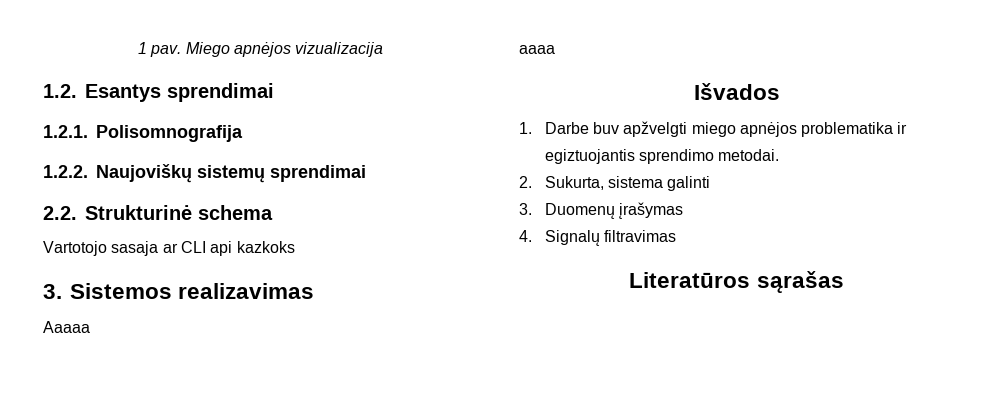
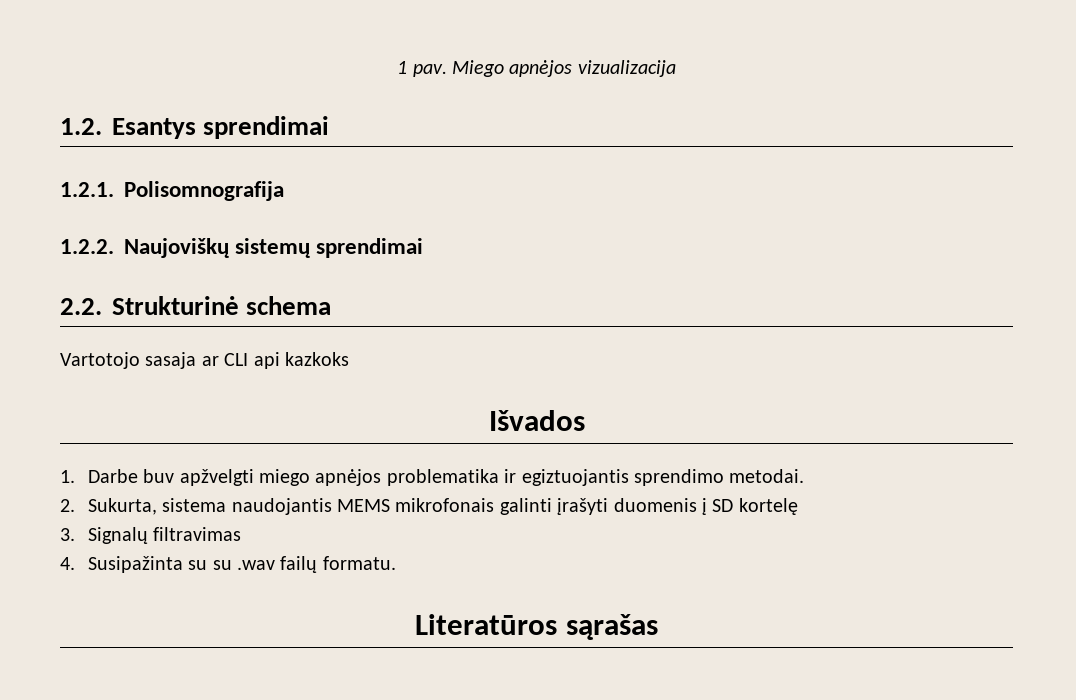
- 3. Sistemos realizavimas
- Aaaaa
- aaaa
- 2. Sukurta, sistema galinti
- 3. Duomenų įrašymas
- 4. Signalų filtravimas
+ 2. Sukurta, sistema naudojantis MEMS mikrofonais galinti įrašyti duomenis į SD kortelę
+ 3. Signalų filtravimas
+ 4. Susipažinta su su .wav failų formatu.

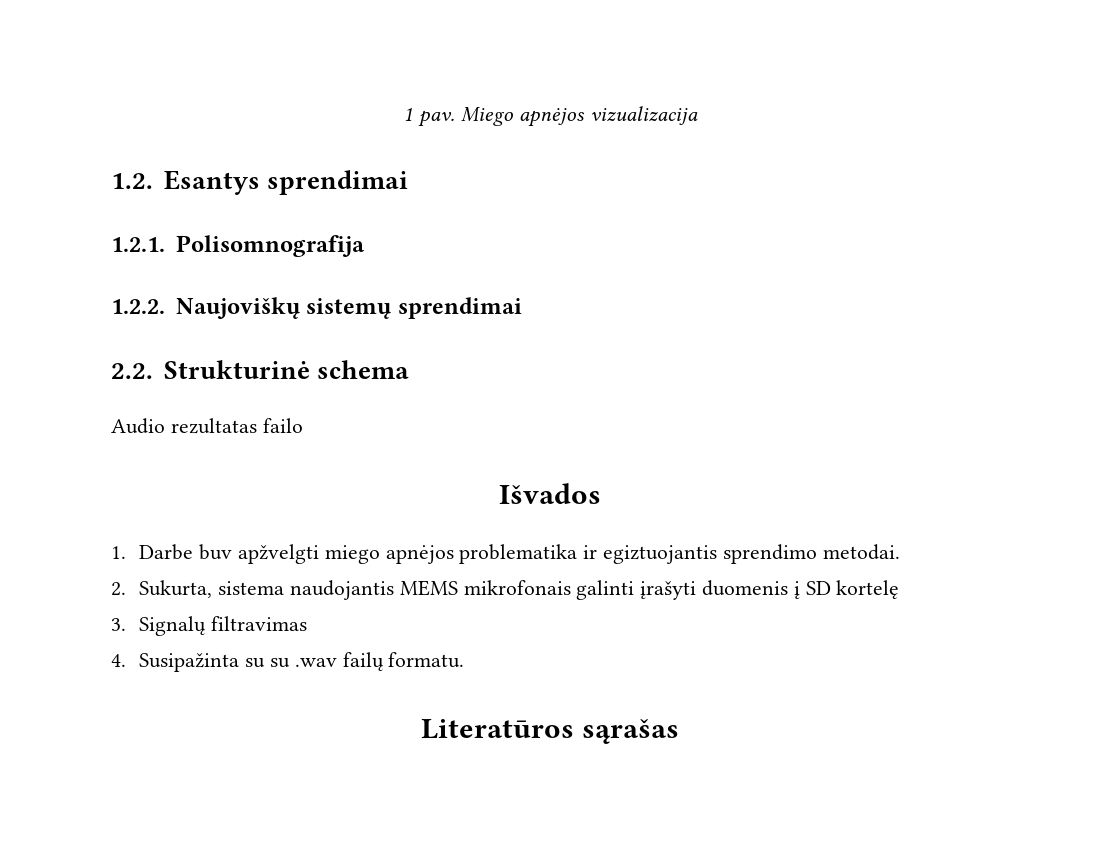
- Vartotojo sasaja ar CLI api kazkoks
+ Audio rezultatas failo

